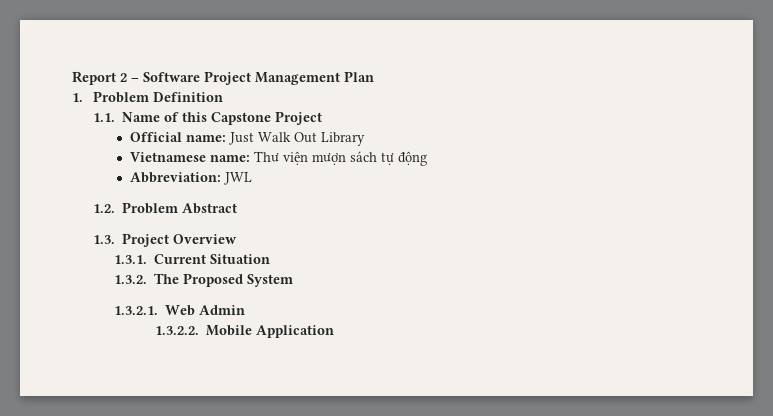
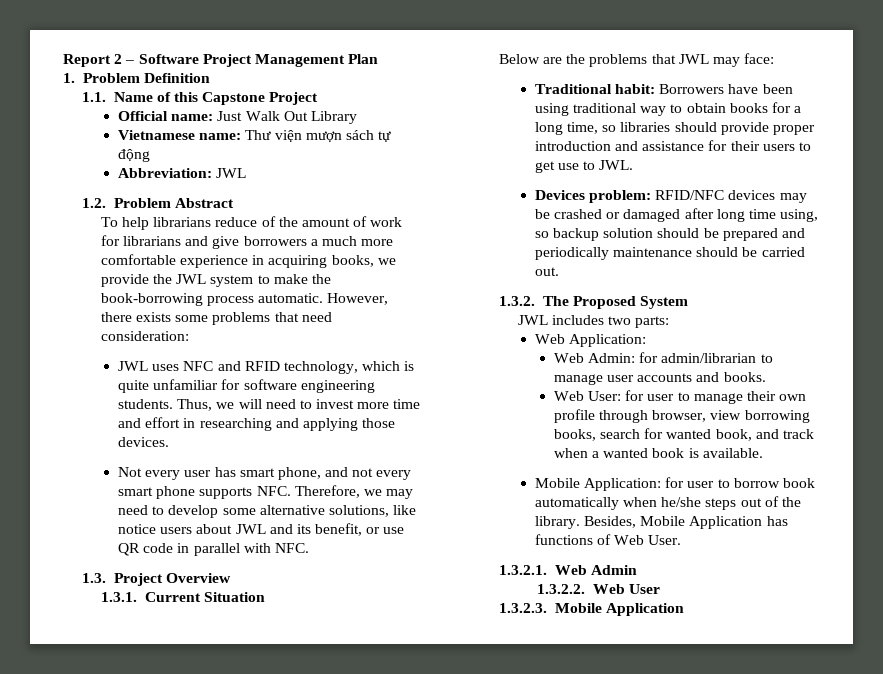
+ To help librarians reduce of the amount of work for librarians and give borrowers a much more comfortable experience in acquiring books, we provide the JWL system to make the book-borrowing process automatic. However, there exists some problems that need consideration:
+ JWL uses NFC and RFID technology, which is quite unfamiliar for software engineering students. Thus, we will need to invest more time and effort in researching and applying those devices.
+ Not every user has smart phone, and not every smart phone supports NFC. Therefore, we may need to develop some alternative solutions, like notice users about JWL and its benefit, or use QR code in parallel with NFC.
+ Below are the problems that JWL may face:
+ Traditional habit: Borrowers have been using traditional way to obtain books for a long time, so libraries should provide proper introduction and assistance for their users to get use to JWL.
+ Devices problem: RFID/NFC devices may be crashed or damaged after long time using, so backup solution should be prepared and periodically maintenance should be carried out.
  1.3.2. The Proposed System
+ JWL includes two parts:
+ Web Application:
+ Web Admin: for admin/librarian to manage user accounts and books.
+ Web User: for user to manage their own profile through browser, view borrowing books, search for wanted book, and track when a wanted book is available.
+ Mobile Application: for user to borrow book automatically when he/she steps out of the library. Besides, Mobile Application has functions of Web User.
- 1.3.2.2. Mobile Application
+ 1.3.2.2. Web User
+ 1.3.2.3. Mobile Application

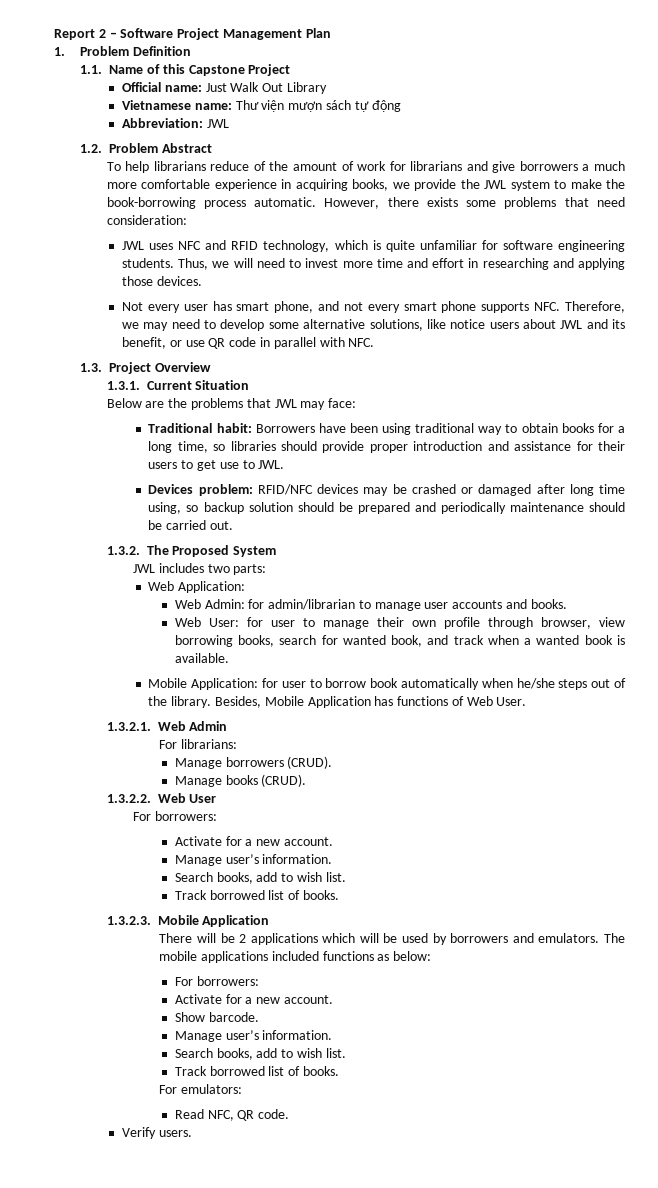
+ For librarians:
+ Manage borrowers (CRUD).
+ Manage books (CRUD).
  1.3.2.2. Web User
+ For borrowers:
+ Activate for a new account.
+ Manage user’s information.
+ Search books, add to wish list.
+ Track borrowed list of books.
  1.3.2.3. Mobile Application
+ There will be 2 applications which will be used by borrowers and emulators. The mobile applications included functions as below:
+ For borrowers:
+ Activate for a new account.
+ Show barcode.
+ Manage user’s information.
+ Search books, add to wish list.
+ Track borrowed list of books.
+ For emulators:
+ Read NFC, QR code.
+ Verify users.

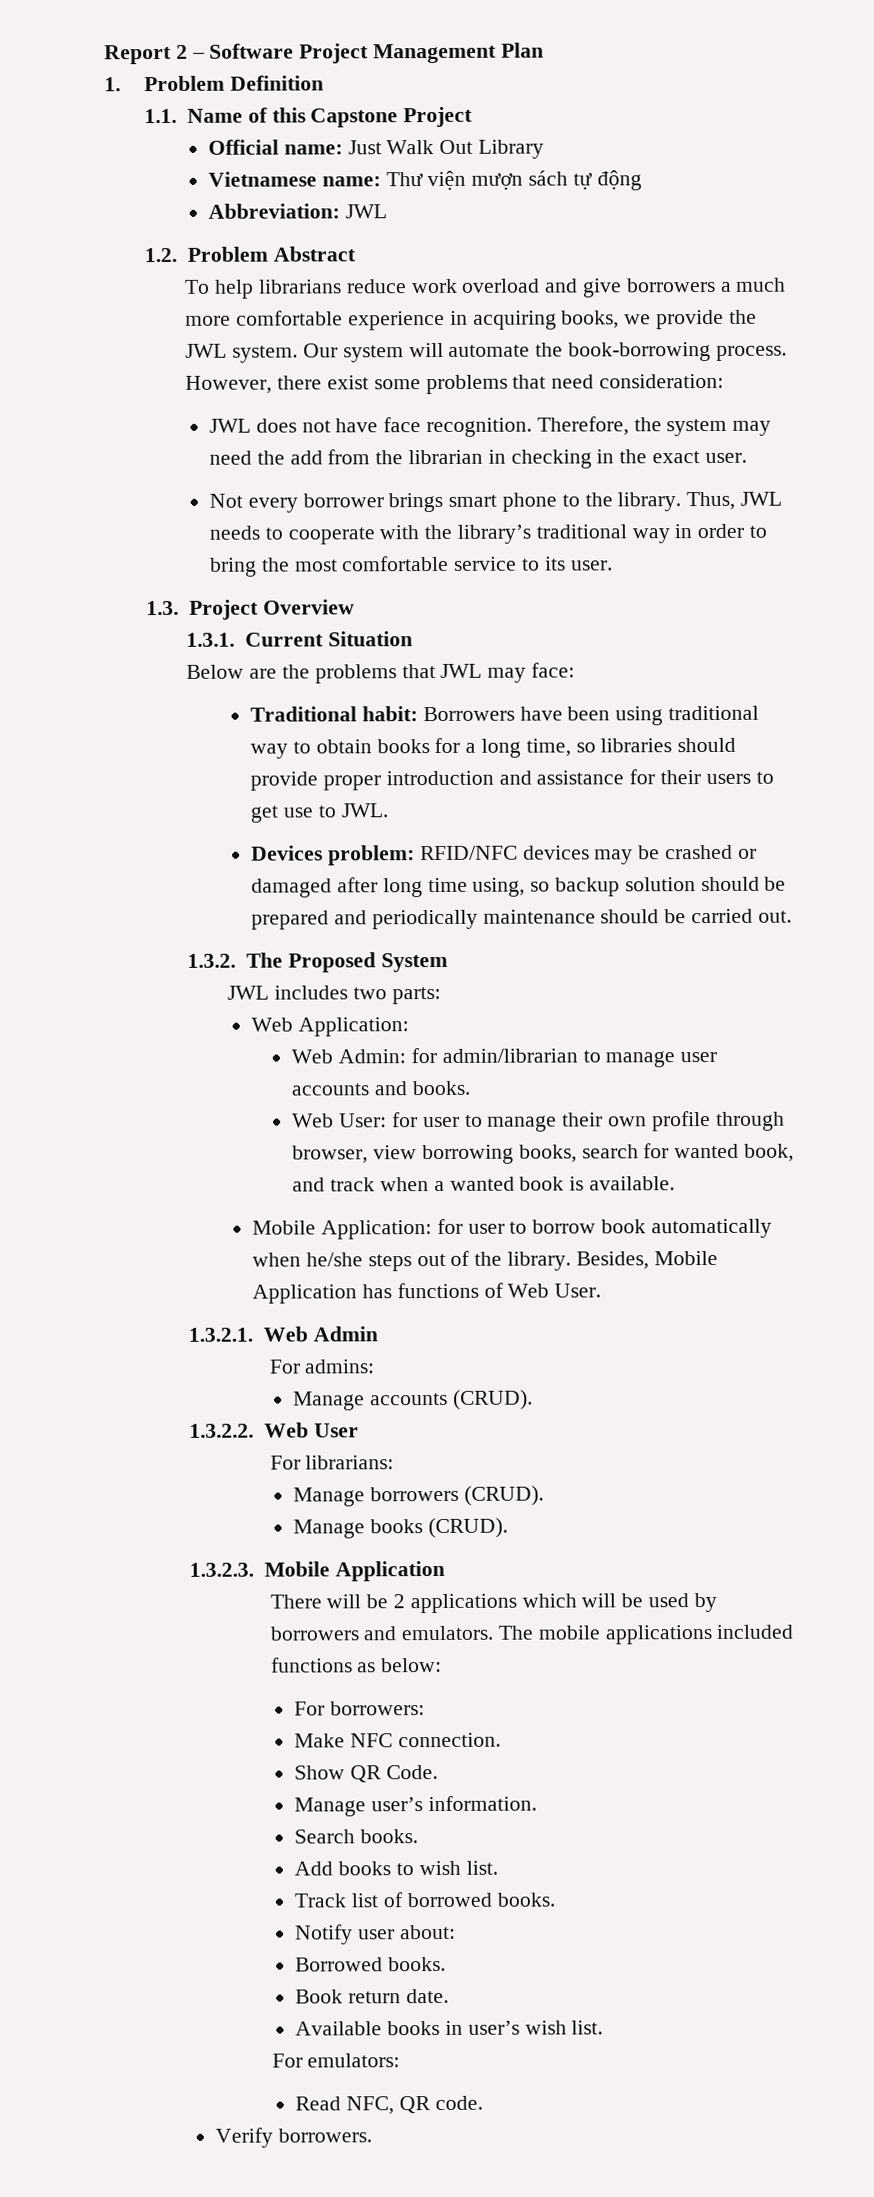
- To help librarians reduce of the amount of work for librarians and give borrowers a much more comfortable experience in acquiring books, we provide the JWL system to make the book-borrowing process automatic.
+ To help librarians reduce work overload and give borrowers a much more comfortable experience in acquiring books, we provide the JWL system. Our system will automate the book-borrowing process.
- However, there exists some problems that need consideration:
+ However, there exist some problems that need consideration:
- JWL uses NFC and RFID technology, which is quite unfamiliar for software engineering students. Thus, we will need to invest more time and effort in researching and applying those devices.
- Not every user has smart phone, and not every smart phone supports NFC. Therefore, we may need to develop some alternative solutions, like notice users about JWL and its benefit, or use QR code in parallel with NFC.
+ JWL does not have face recognition. Therefore, the system may need the add from the librarian in checking in the exact user.
+ Not every borrower brings smart phone to the library. Thus, JWL needs to cooperate with the library’s traditional way in order to bring the most comfortable service to its user.
+ For admins:
+ Manage accounts (CRUD).
+ 1.3.2.2. Web User
- 1.3.2.2. Web User
- For borrowers:
- Activate for a new account.
- Manage user’s information.
- Search books, add to wish list.
- Track borrowed list of books.
  The mobile applications included functions as below:
  For borrowers:
- Activate for a new account.
+ Make NFC connection.
- Show barcode.
+ Show QR Code.
  Manage user’s information.
- Search books, add to wish list.
- Track borrowed list of books.
+ Search books.
+ Add books to wish list.
+ Track list of borrowed books.
+ Notify user about:
+ Borrowed books.
+ Book return date.
+ Available books in user’s wish list.
- Verify users.
+ Verify borrowers.

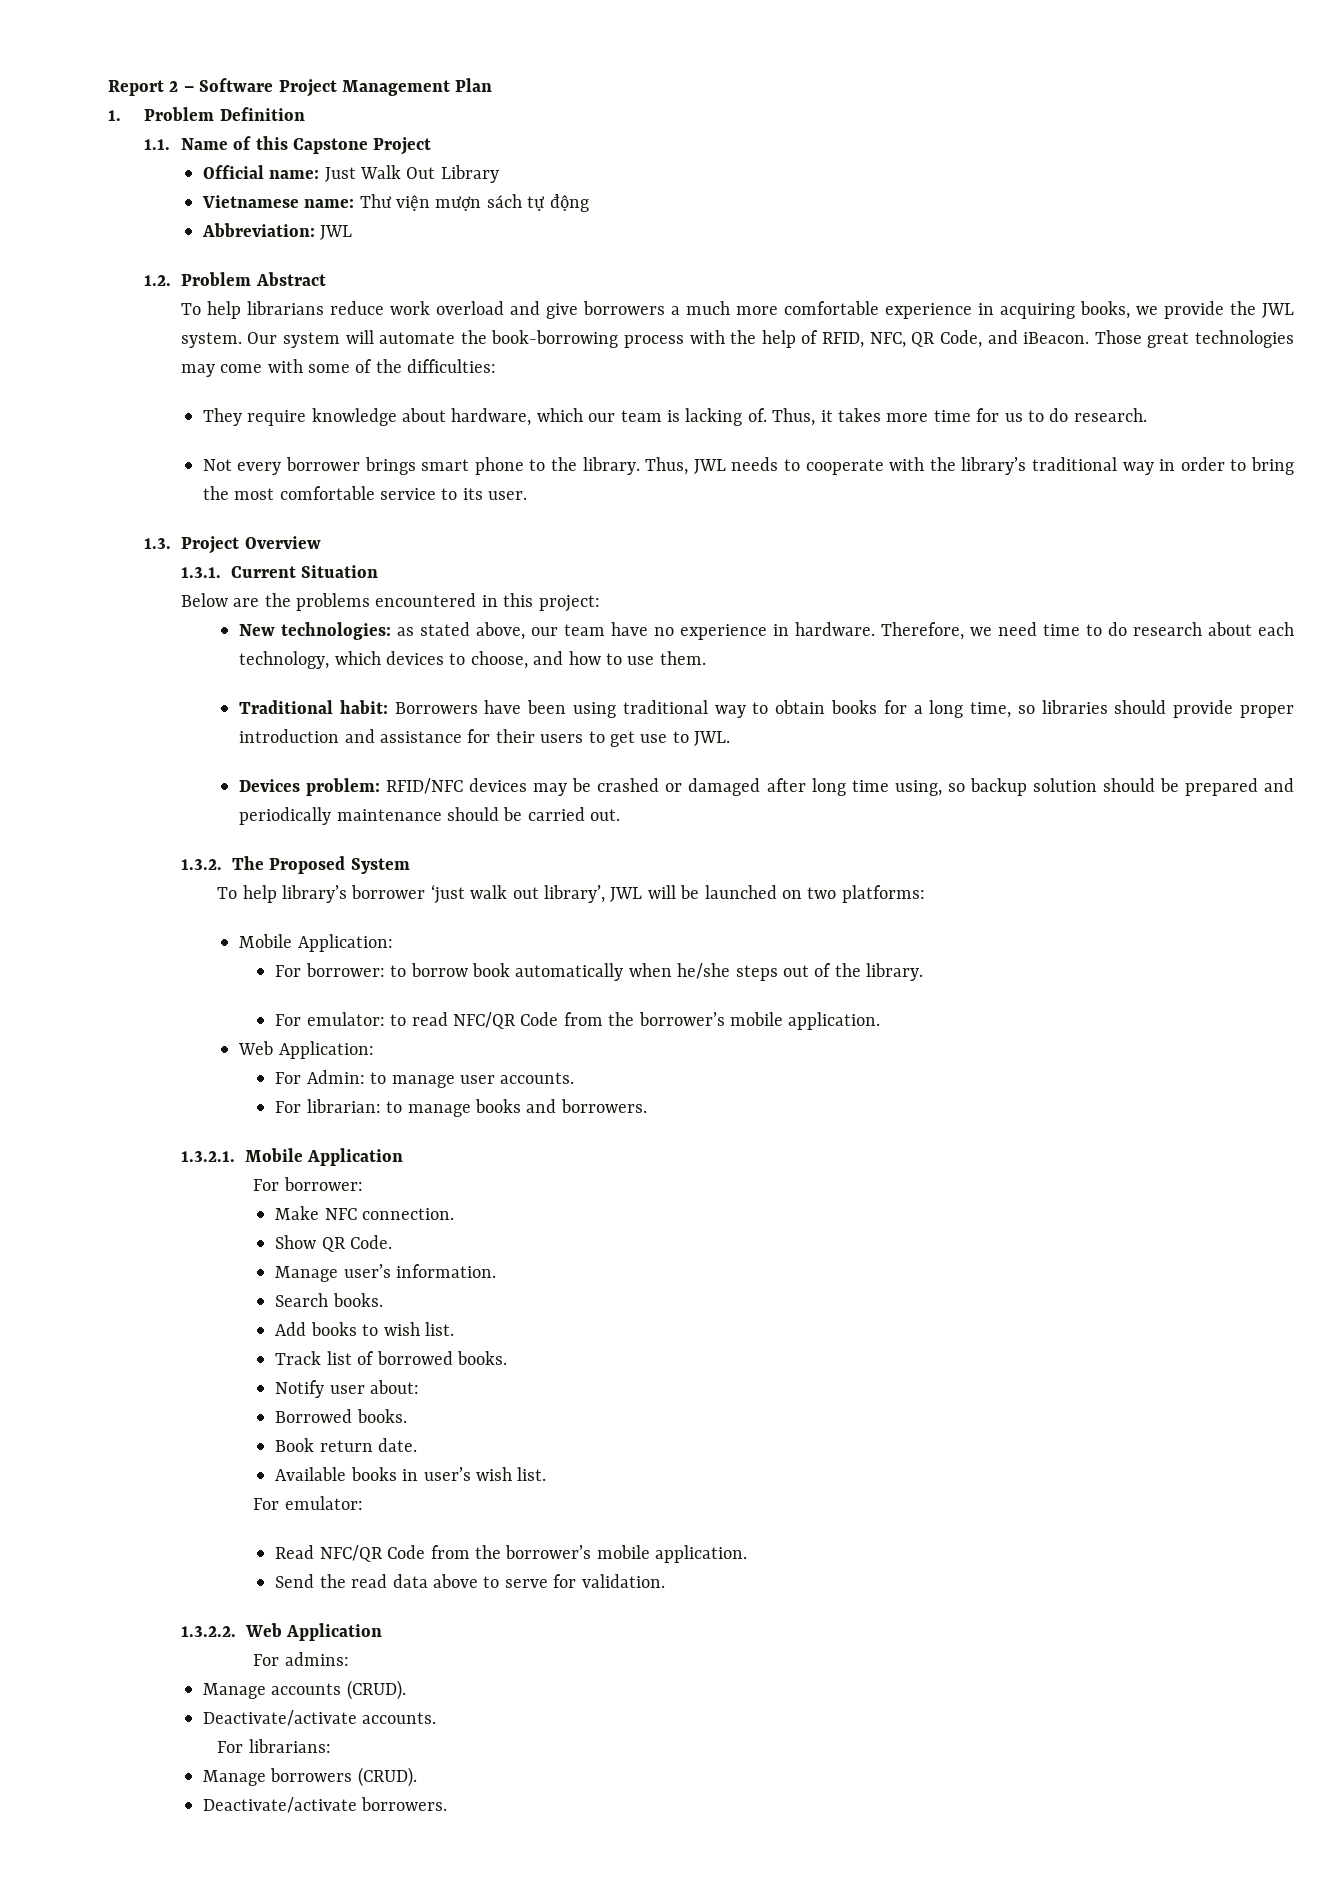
- Our system will automate the book-borrowing process. However, there exist some problems that need consideration:
- JWL does not have face recognition. Therefore, the system may need the add from the librarian in checking in the exact user.
+ Our system will automate the book-borrowing process with the help of RFID, NFC, QR Code, and iBeacon. Those great technologies may come with some of the difficulties:
+ They require knowledge about hardware, which our team is lacking of. Thus, it takes more time for us to do research.
- Below are the problems that JWL may face:
+ Below are the problems encountered in this project:
+ New technologies: as stated above, our team have no experience in hardware. Therefore, we need time to do research about each technology, which devices to choose, and how to use them.
- JWL includes two parts:
- Web Application:
- Web Admin: for admin/librarian to manage user accounts and books.
- Web User: for user to manage their own profile through browser, view borrowing books, search for wanted book, and track when a wanted book is available.
+ To help library’s borrower ‘just walk out library’, JWL will be launched on two platforms:
- Mobile Application: for user to borrow book automatically when he/she steps out of the library. Besides, Mobile Application has functions of Web User.
- 1.3.2.1. Web Admin
- For admins:
- Manage accounts (CRUD).
- 1.3.2.2. Web User
- For librarians:
- Manage borrowers (CRUD).
- Manage books (CRUD).
- 1.3.2.3. Mobile Application
- There will be 2 applications which will be used by borrowers and emulators. The mobile applications included functions as below:
- For borrowers:
+ Mobile Application:
+ For borrower: to borrow book automatically when he/she steps out of the library.
+ For emulator: to read NFC/QR Code from the borrower’s mobile application.
+ Web Application:
+ For Admin: to manage user accounts.
+ For librarian: to manage books and borrowers.
+ 1.3.2.1. Mobile Application
+ For borrower:
  Available books in user’s wish list.
- For emulators:
+ For emulator:
- Read NFC, QR code.
- Verify borrowers.
+ Read NFC/QR Code from the borrower’s mobile application.
+ Send the read data above to serve for validation.
+ 1.3.2.2. Web Application
+ For admins:
+ Manage accounts (CRUD).
+ Deactivate/activate accounts.
+ For librarians:
+ Manage borrowers (CRUD).
+ Deactivate/activate borrowers.

